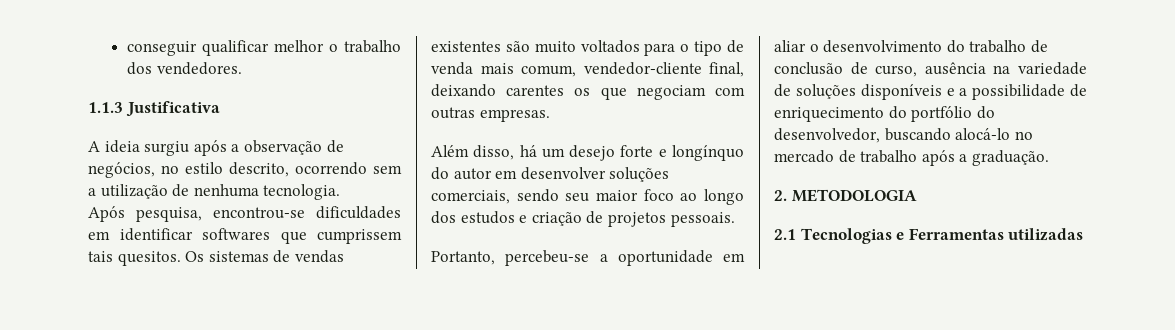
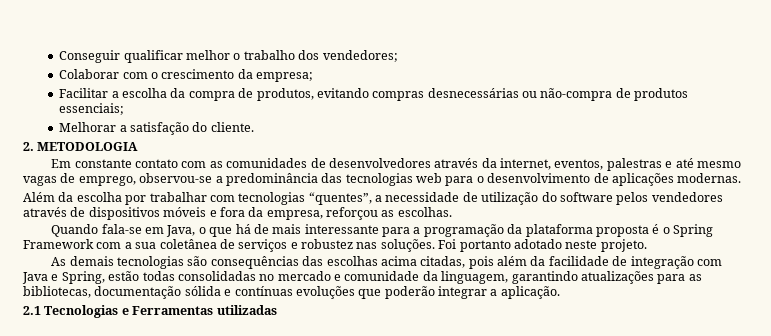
- conseguir qualificar melhor o trabalho dos vendedores.
- 1.1.3 Justificativa
- A ideia surgiu após a observação de negócios, no estilo descrito, ocorrendo sem a utilização de nenhuma tecnologia.
- Após pesquisa, encontrou-se dificuldades em identificar softwares que cumprissem tais quesitos. Os sistemas de vendas existentes são muito voltados para o tipo de venda mais comum, vendedor-cliente final, deixando carentes os que negociam com outras empresas.
- Além disso, há um desejo forte e longínquo do autor em desenvolver soluções comerciais, sendo seu maior foco ao longo dos estudos e criação de projetos pessoais.
- Portanto, percebeu-se a oportunidade em aliar o desenvolvimento do trabalho de conclusão de curso, ausência na variedade de soluções disponíveis e a possibilidade de enriquecimento do portfólio do desenvolvedor, buscando alocá-lo no mercado de trabalho após a graduação.
+ Conseguir qualificar melhor o trabalho dos vendedores;
+ Colaborar com o crescimento da empresa;
+ Facilitar a escolha da compra de produtos, evitando compras desnecessárias ou não-compra de produtos essenciais;
+ Melhorar a satisfação do cliente.
  2. METODOLOGIA
+ Em constante contato com as comunidades de desenvolvedores através da internet, eventos, palestras e até mesmo vagas de emprego, observou-se a predominância das tecnologias web para o desenvolvimento de aplicações modernas.
+ Além da escolha por trabalhar com tecnologias “quentes”, a necessidade de utilização do software pelos vendedores através de dispositivos móveis e fora da empresa, reforçou as escolhas.
+ Quando fala-se em Java, o que há de mais interessante para a programação da plataforma proposta é o Spring Framework com a sua coletânea de serviços e robustez nas soluções. Foi portanto adotado neste projeto.
+ As demais tecnologias são consequências das escolhas acima citadas, pois além da facilidade de integração com Java e Spring, estão todas consolidadas no mercado e comunidade da linguagem, garantindo atualizações para as bibliotecas, documentação sólida e contínuas evoluções que poderão integrar a aplicação.

